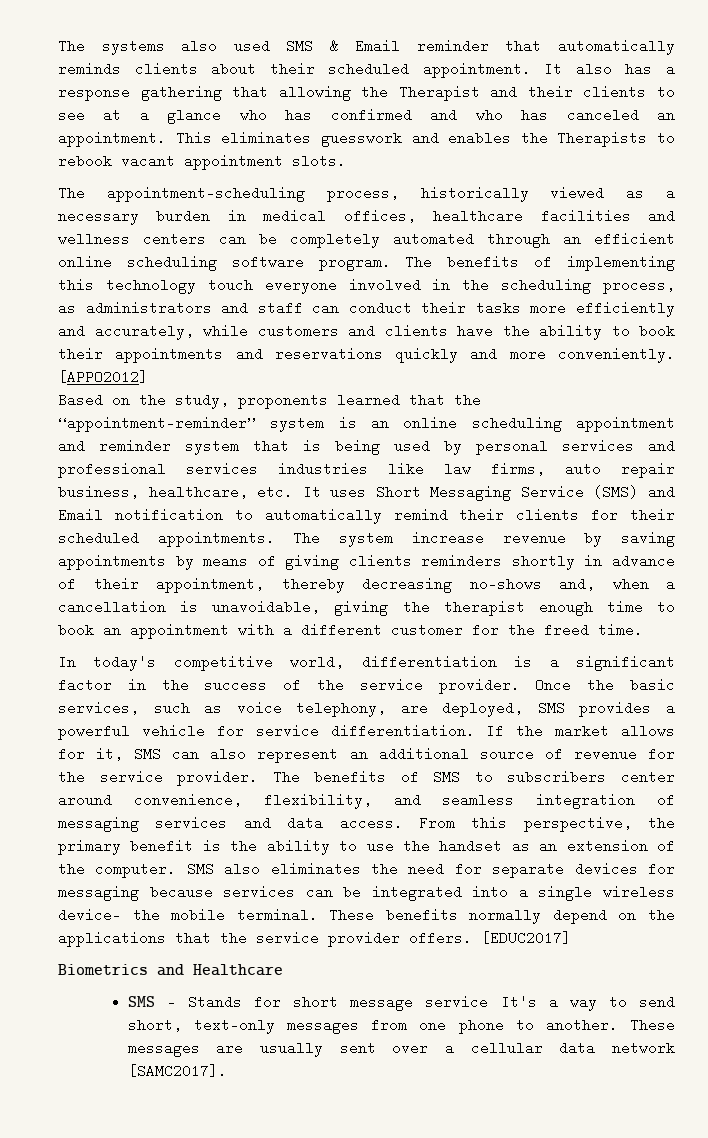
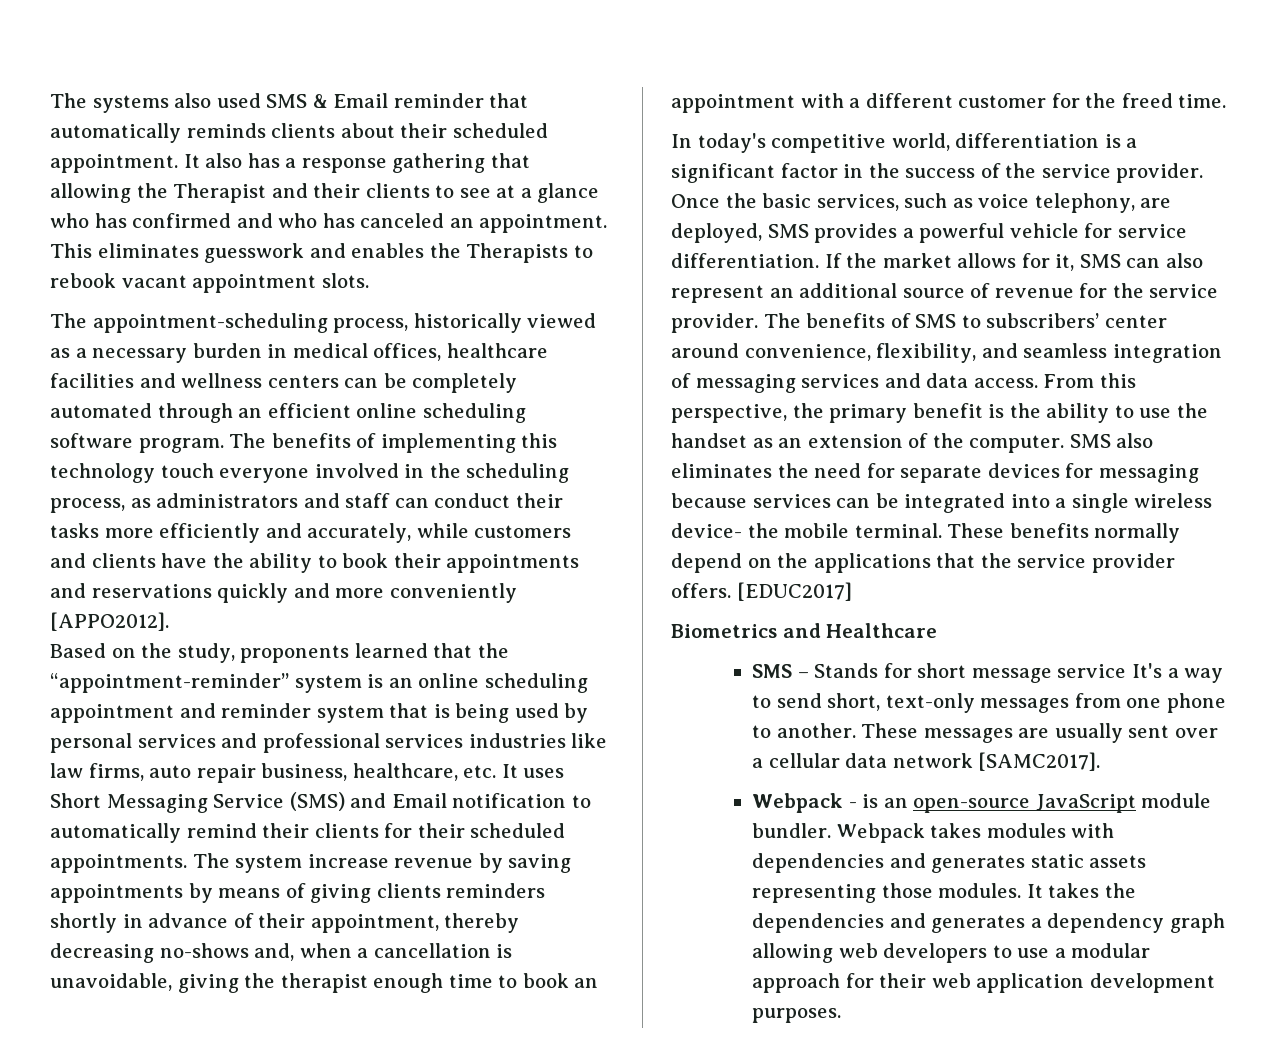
- The benefits of implementing this technology touch everyone involved in the scheduling process, as administrators and staff can conduct their tasks more efficiently and accurately, while customers and clients have the ability to book their appointments and reservations quickly and more conveniently. [APPO2012]
+ The benefits of implementing this technology touch everyone involved in the scheduling process, as administrators and staff can conduct their tasks more efficiently and accurately, while customers and clients have the ability to book their appointments and reservations quickly and more conveniently [APPO2012].
- The benefits of SMS to subscribers center around convenience, flexibility, and seamless integration of messaging services and data access.
+ The benefits of SMS to subscribers’ center around convenience, flexibility, and seamless integration of messaging services and data access.
+ Webpack - is an open-source JavaScript module bundler. Webpack takes modules with dependencies and generates static assets representing those modules. It takes the dependencies and generates a dependency graph allowing web developers to use a modular approach for their web application development purposes.

